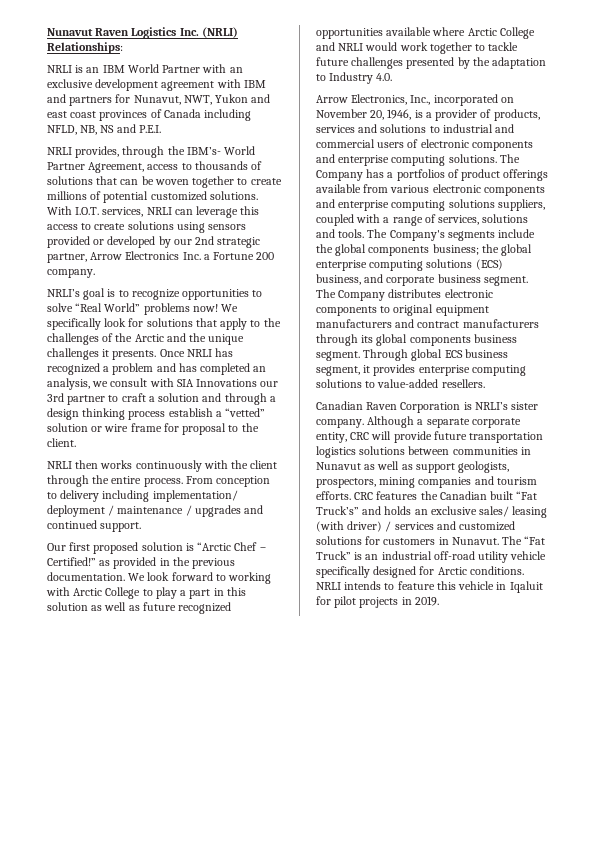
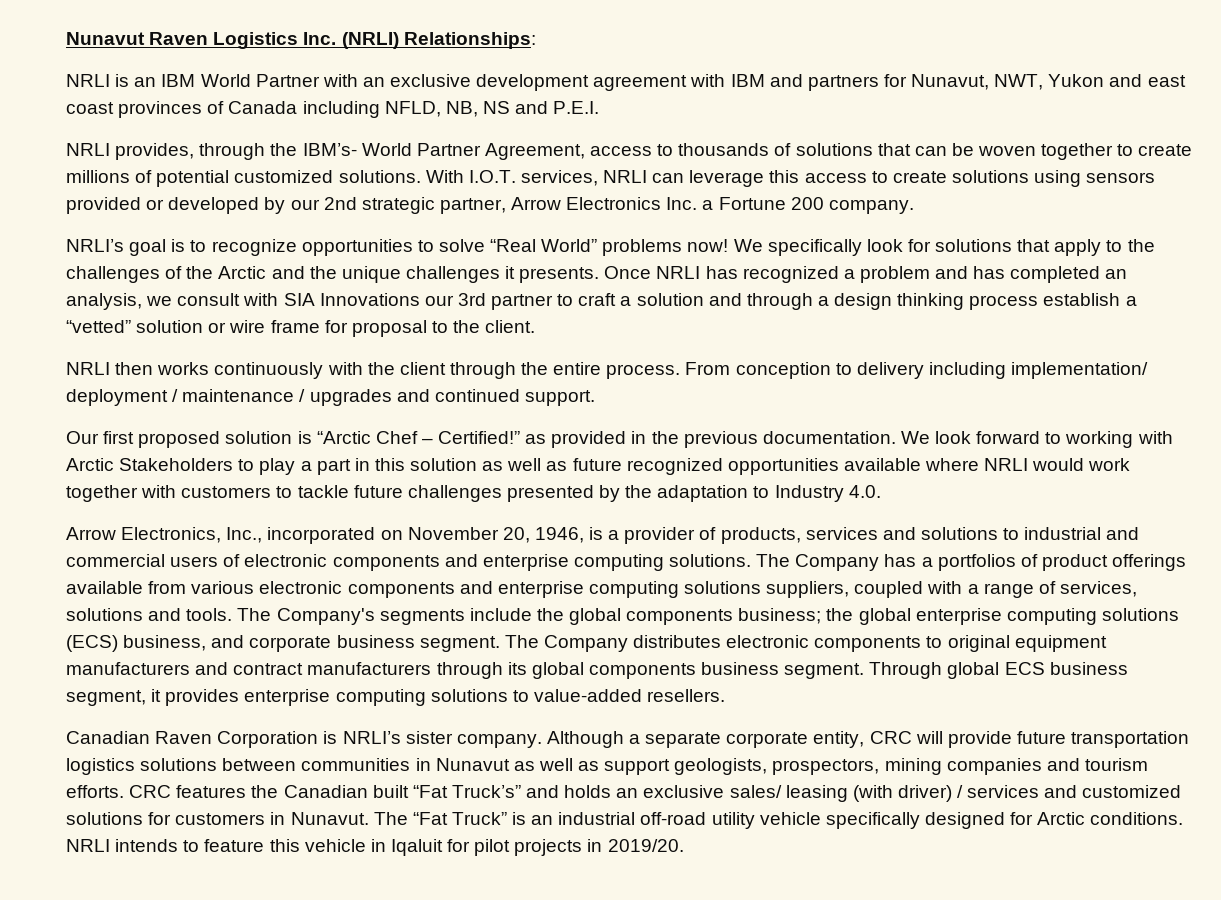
- We look forward to working with Arctic College to play a part in this solution as well as future recognized opportunities available where Arctic College and NRLI would work together to tackle future challenges presented by the adaptation to Industry 4.0.
+ We look forward to working with Arctic Stakeholders to play a part in this solution as well as future recognized opportunities available where NRLI would work together with customers to tackle future challenges presented by the adaptation to Industry 4.0.
- NRLI intends to feature this vehicle in Iqaluit for pilot projects in 2019.
+ NRLI intends to feature this vehicle in Iqaluit for pilot projects in 2019/20.

